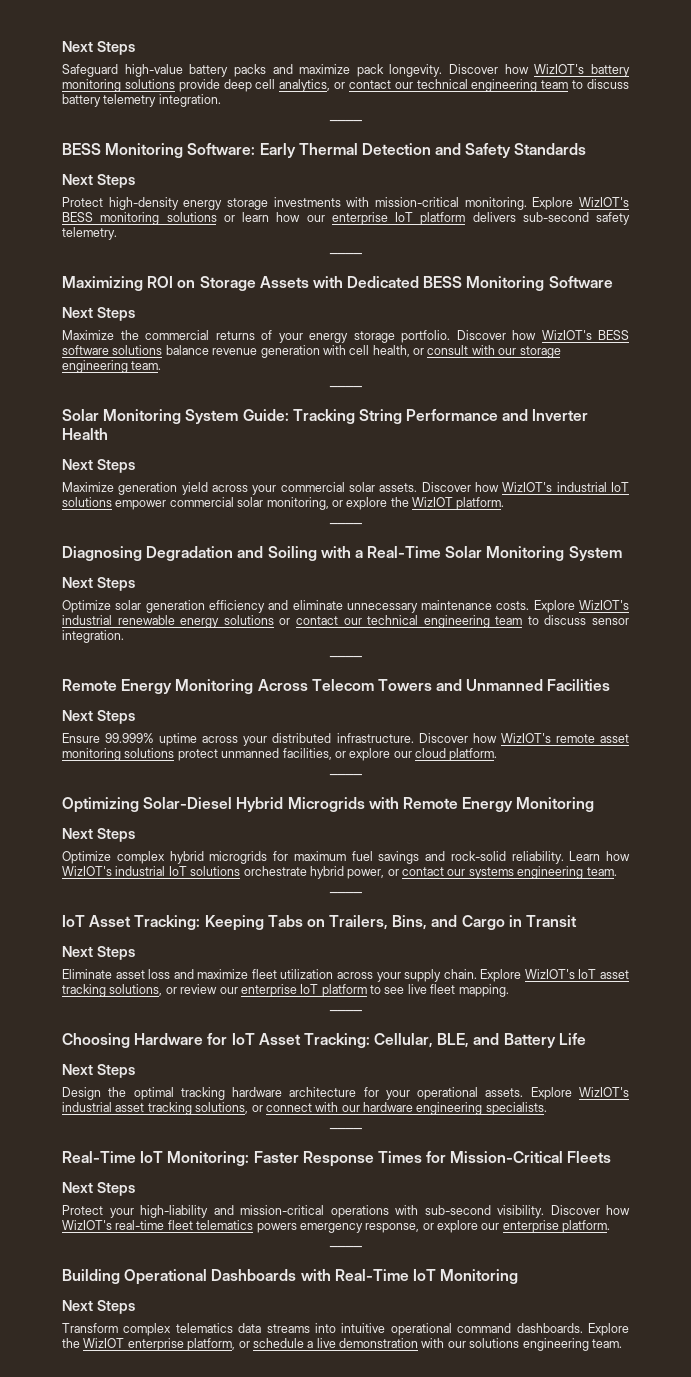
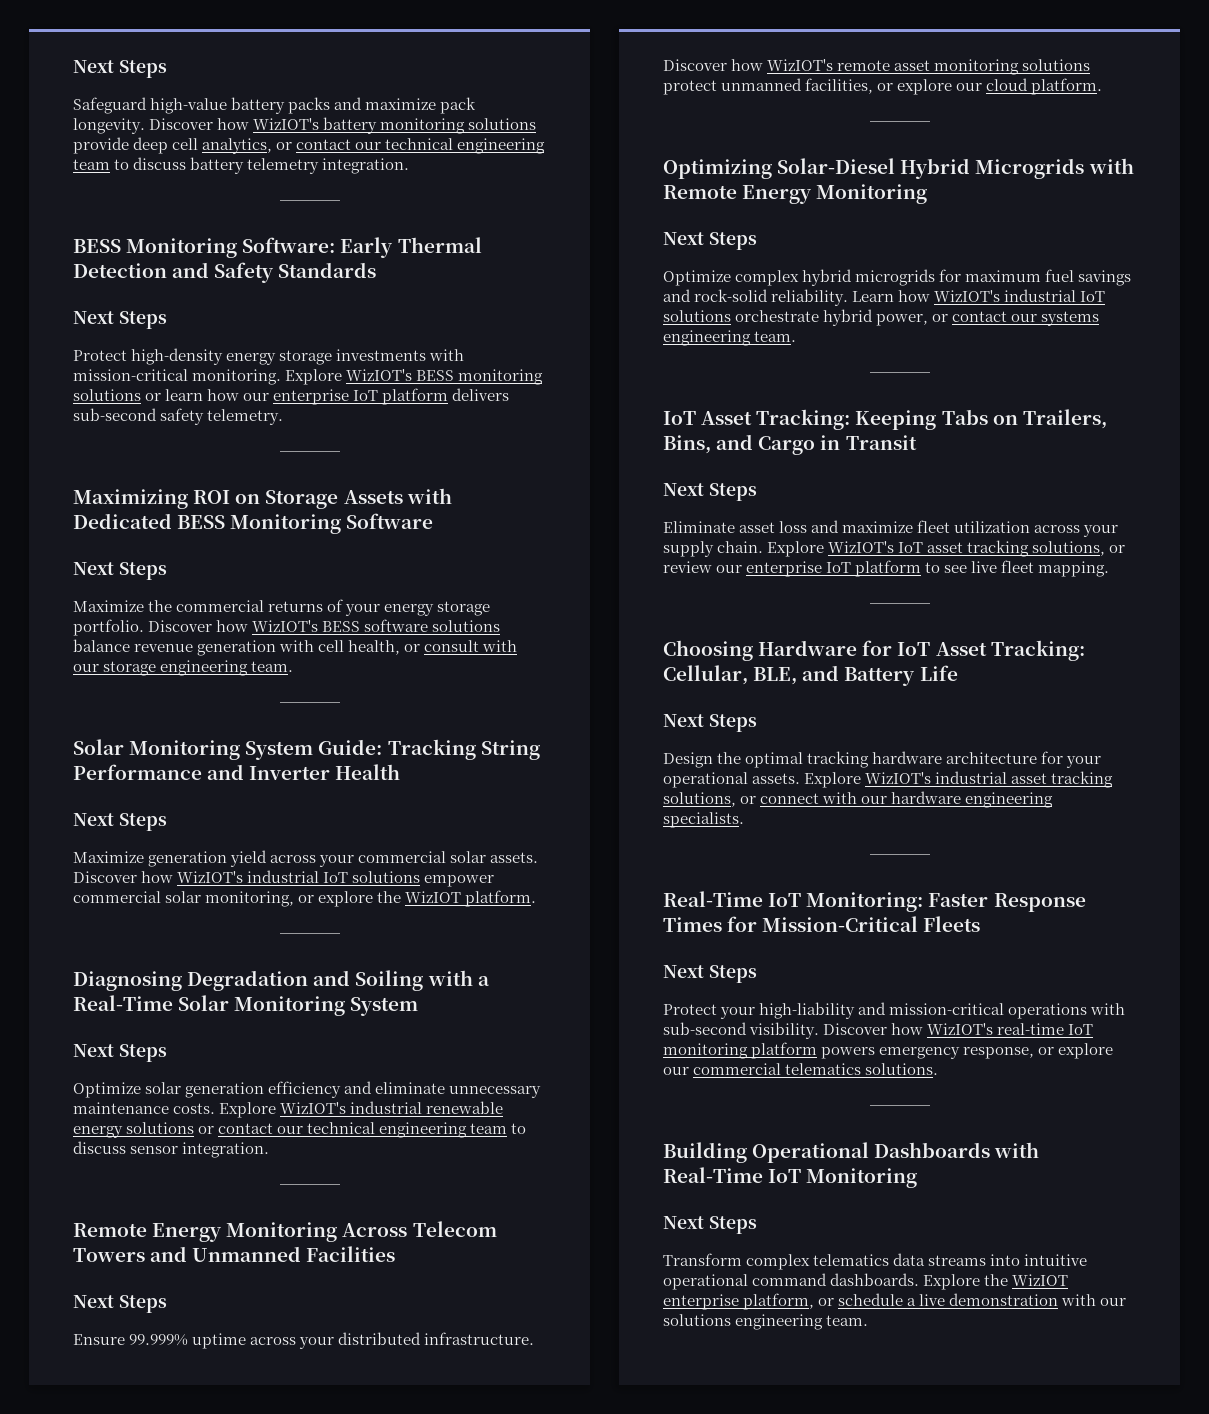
- Discover how WizIOT's real-time fleet telematics powers emergency response, or explore our enterprise platform.
+ Discover how WizIOT's real-time IoT monitoring platform powers emergency response, or explore our commercial telematics solutions.

